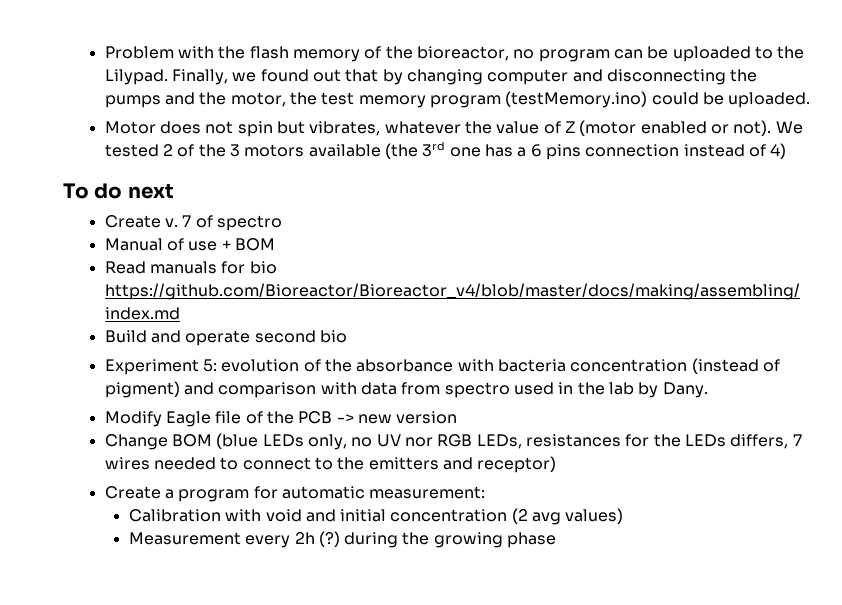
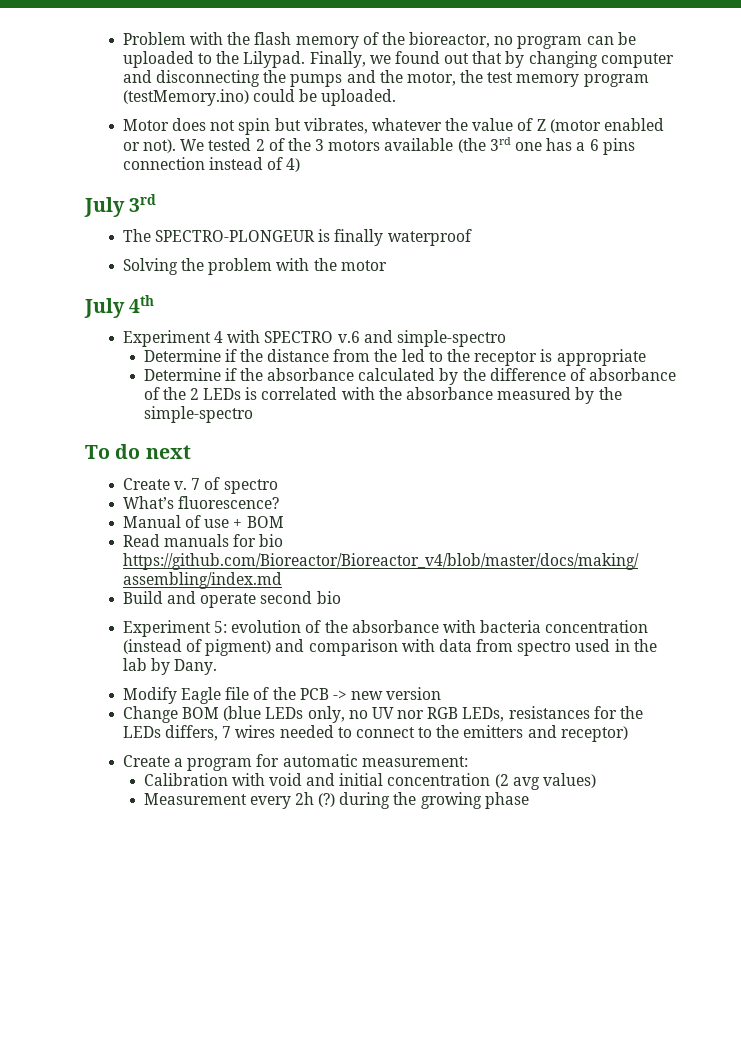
+ July 3rd
+ The SPECTRO-PLONGEUR is finally waterproof
+ Solving the problem with the motor
+ July 4th
+ Experiment 4 with SPECTRO v.6 and simple-spectro
+ Determine if the distance from the led to the receptor is appropriate
+ Determine if the absorbance calculated by the difference of absorbance of the 2 LEDs is correlated with the absorbance measured by the simple-spectro
+ What’s fluorescence?

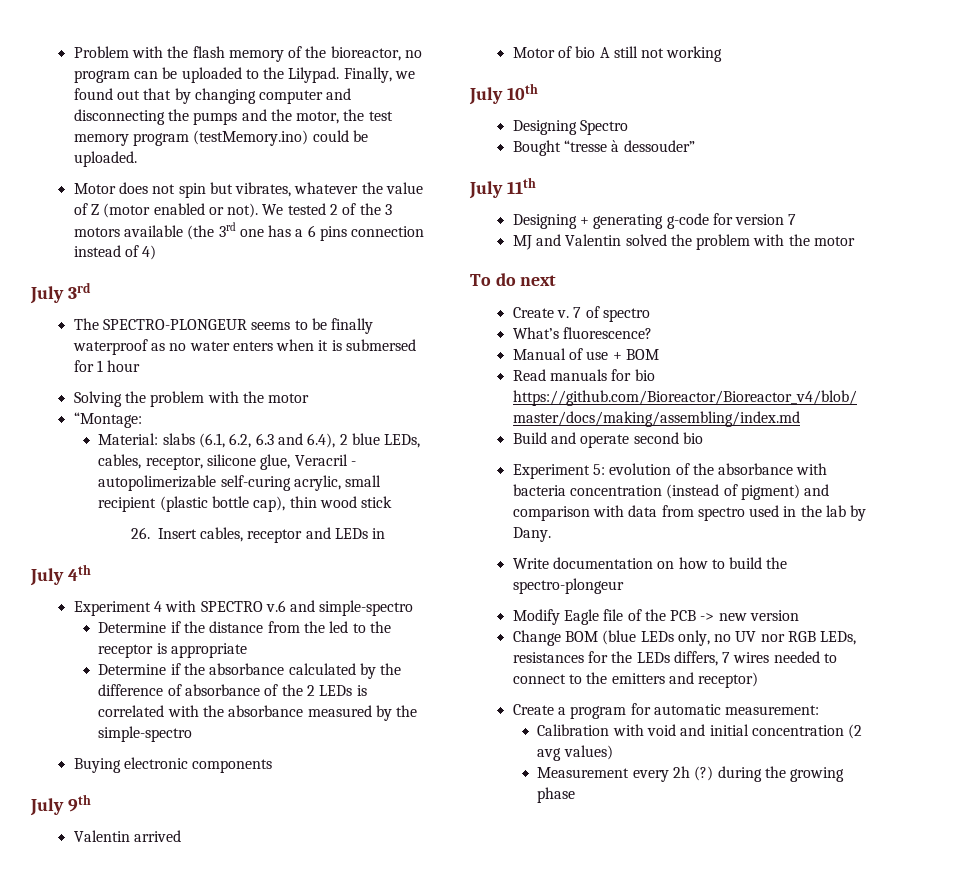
- The SPECTRO-PLONGEUR is finally waterproof
+ The SPECTRO-PLONGEUR seems to be finally waterproof as no water enters when it is submersed for 1 hour
+ “Montage:
+ Material: slabs (6.1, 6.2, 6.3 and 6.4), 2 blue LEDs, cables, receptor, silicone glue, Veracril - autopolimerizable self-curing acrylic, small recipient (plastic bottle cap), thin wood stick
+ 26. Insert cables, receptor and LEDs in
+ Buying electronic components
+ July 9th
+ Valentin arrived
+ Motor of bio A still not working
+ July 10th
+ Designing Spectro
+ Bought “tresse à dessouder”
+ July 11th
+ Designing + generating g-code for version 7
+ MJ and Valentin solved the problem with the motor
+ Write documentation on how to build the spectro-plongeur

